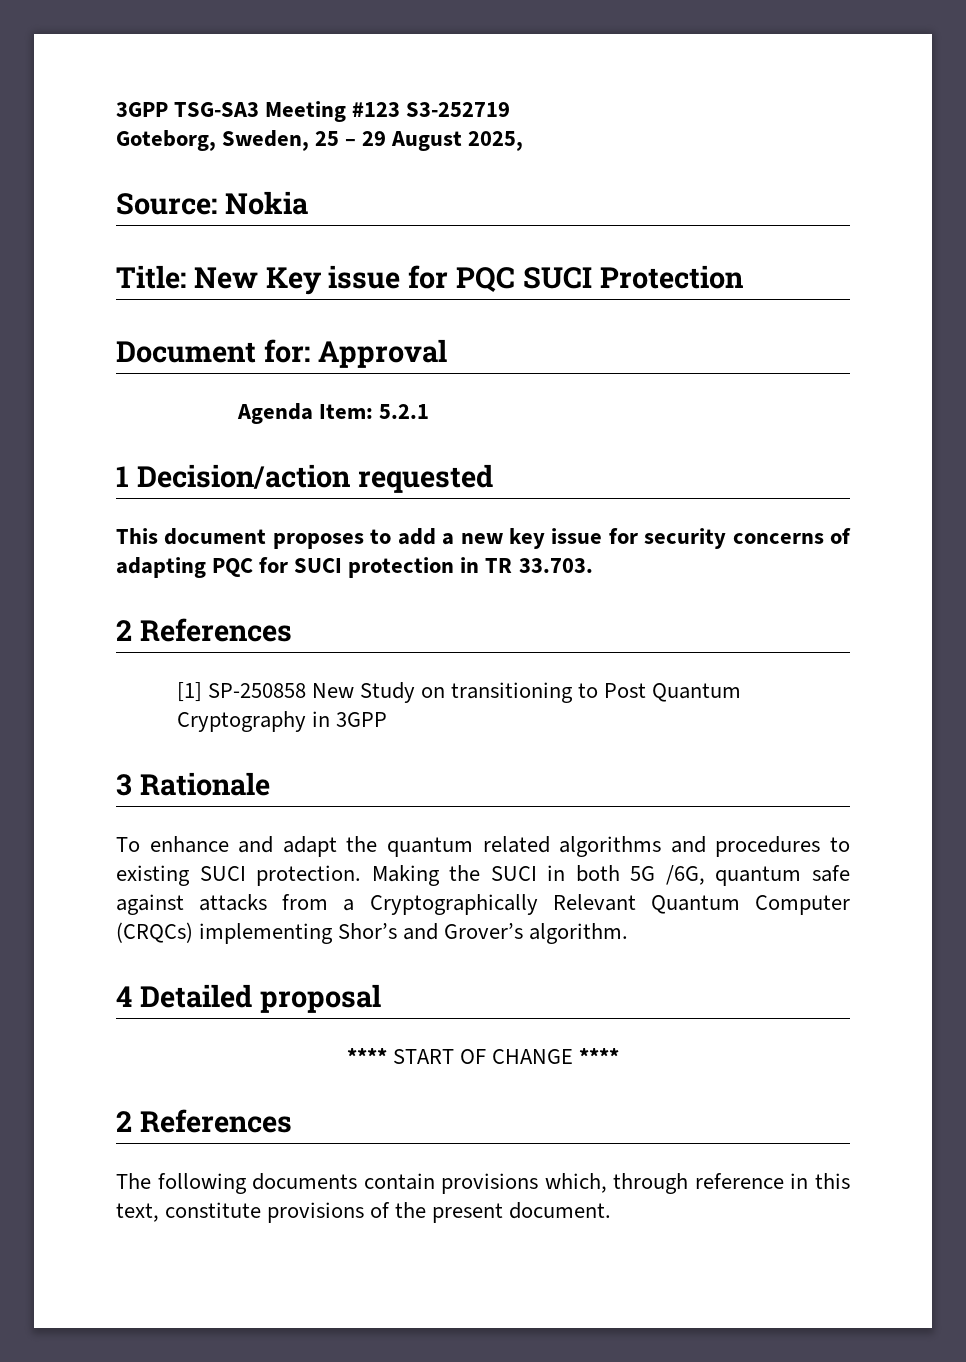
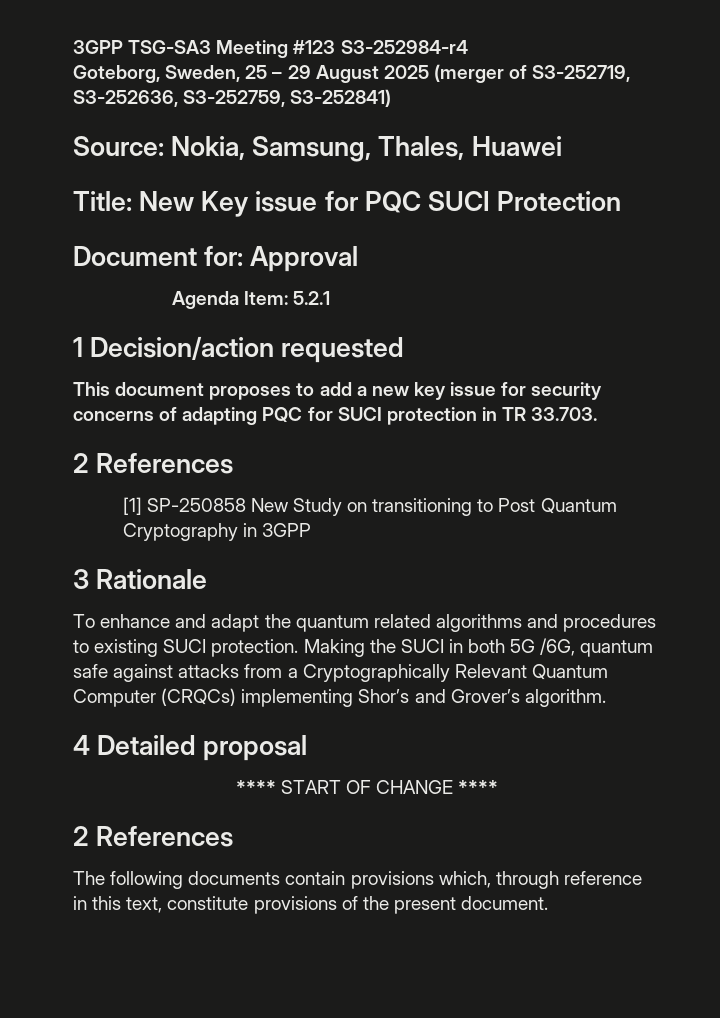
- 3GPP TSG-SA3 Meeting #123 S3-252719
+ 3GPP TSG-SA3 Meeting #123 S3-252984-r4
- Goteborg, Sweden, 25 – 29 August 2025,
- Source: Nokia
+ Goteborg, Sweden, 25 – 29 August 2025 (merger of S3-252719, S3-252636, S3-252759, S3-252841)
+ Source: Nokia, Samsung, Thales, Huawei

